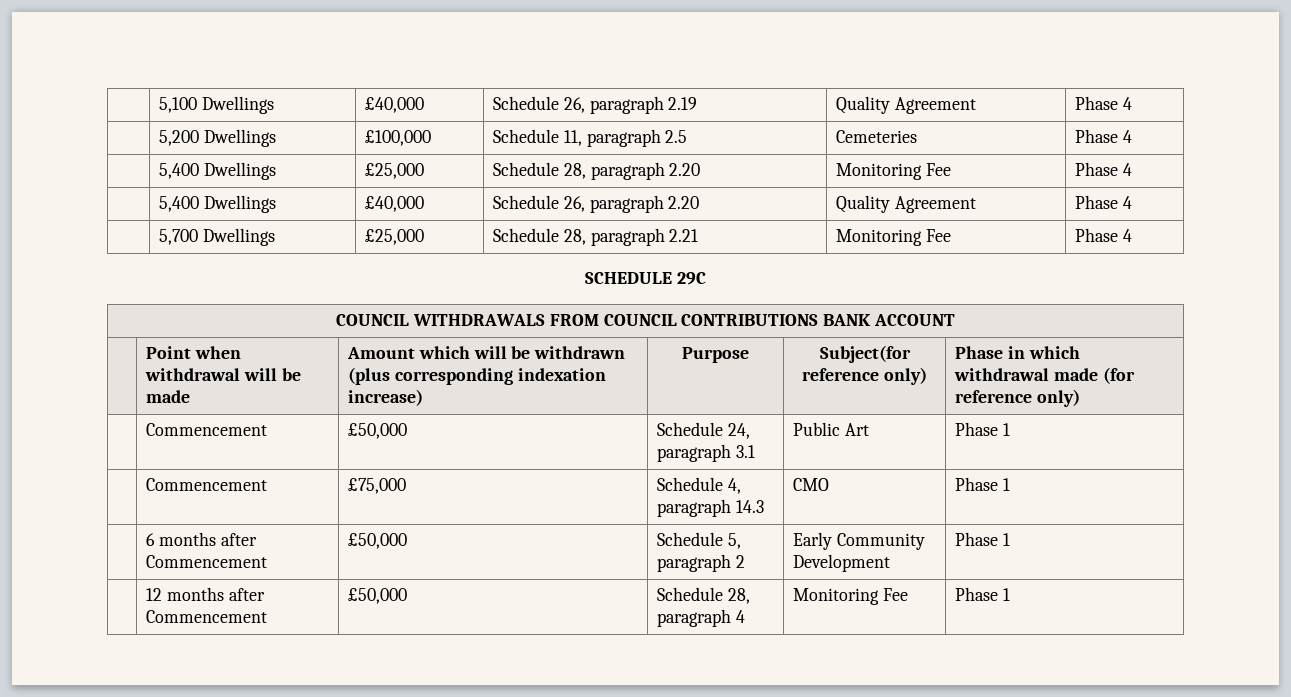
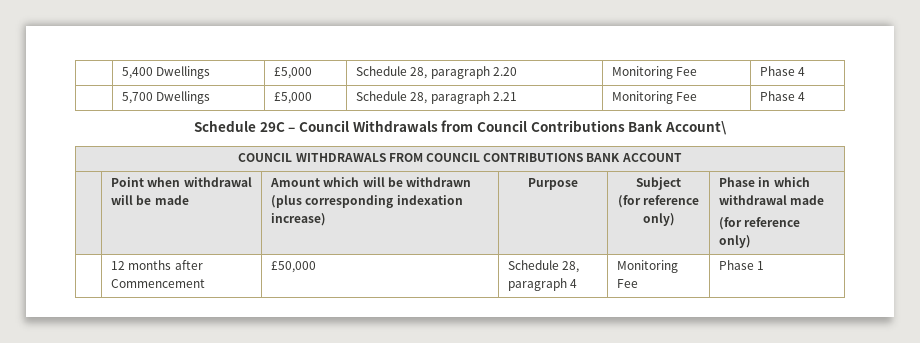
- | 5,100 Dwellings | £40,000 | Schedule 26, paragraph 2.19 | Quality Agreement | Phase 4
- | 5,200 Dwellings | £100,000 | Schedule 11, paragraph 2.5 | Cemeteries | Phase 4
- | 5,400 Dwellings | £25,000 | Schedule 28, paragraph 2.20 | Monitoring Fee | Phase 4
+ | 5,400 Dwellings | £5,000 | Schedule 28, paragraph 2.20 | Monitoring Fee | Phase 4
- | 5,400 Dwellings | £40,000 | Schedule 26, paragraph 2.20 | Quality Agreement | Phase 4
- | 5,700 Dwellings | £25,000 | Schedule 28, paragraph 2.21 | Monitoring Fee | Phase 4
+ | 5,700 Dwellings | £5,000 | Schedule 28, paragraph 2.21 | Monitoring Fee | Phase 4
- SCHEDULE 29C
+ Schedule 29C – Council Withdrawals from Council Contributions Bank Account\
- | Point when withdrawal will be made | Amount which will be withdrawn (plus corresponding indexation increase) | Purpose | Subject(for reference only) | Phase in which withdrawal made (for reference only)
- | Commencement | £50,000 | Schedule 24, paragraph 3.1 | Public Art | Phase 1
- | Commencement | £75,000 | Schedule 4, paragraph 14.3 | CMO | Phase 1
- | 6 months after Commencement | £50,000 | Schedule 5, paragraph 2 | Early Community Development | Phase 1
+ | Point when withdrawal will be made | Amount which will be withdrawn (plus corresponding indexation increase) | Purpose | Subject
+ (for reference only) | Phase in which withdrawal made
+ (for reference only)

